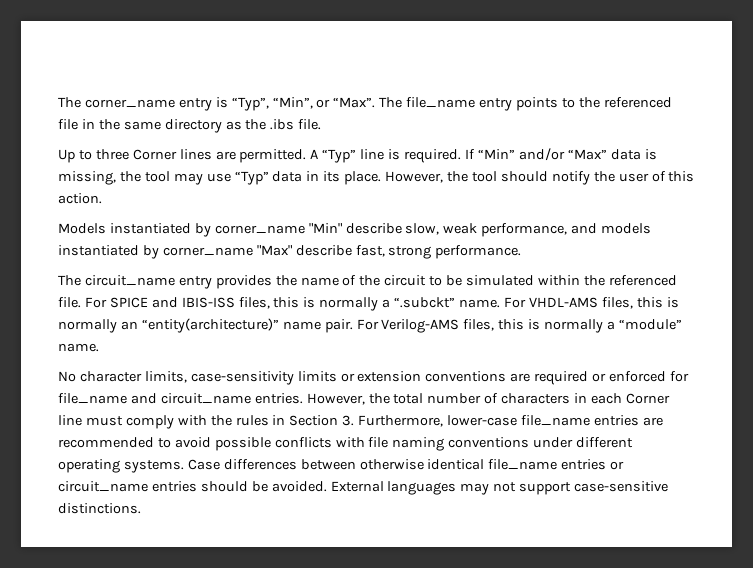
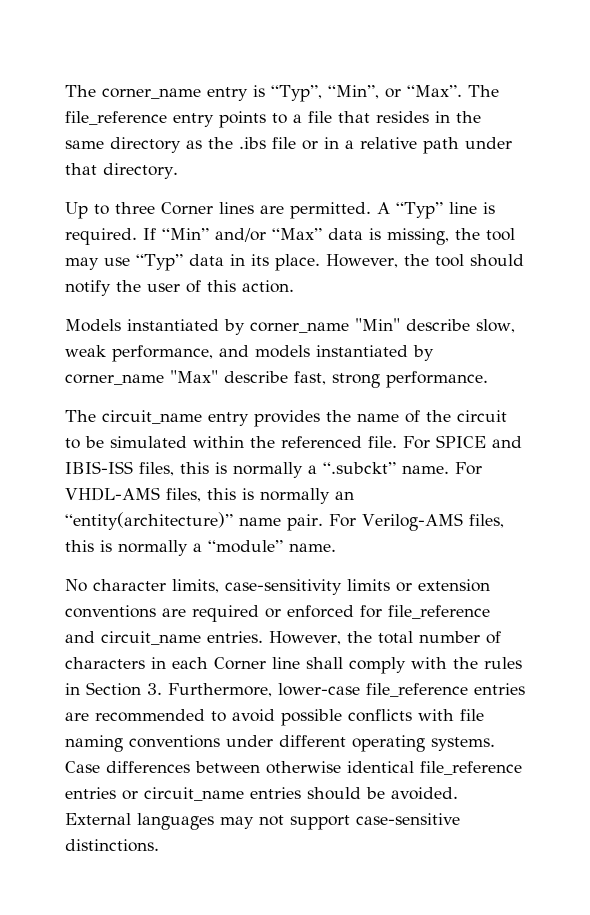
- The file_name entry points to the referenced file in the same directory as the .ibs file.
+ The file_reference entry points to a file that resides in the same directory as the .ibs file or in a relative path under that directory.
- No character limits, case-sensitivity limits or extension conventions are required or enforced for file_name and circuit_name entries.
+ No character limits, case-sensitivity limits or extension conventions are required or enforced for file_reference and circuit_name entries.
- However, the total number of characters in each Corner line must comply with the rules in Section 3. Furthermore, lower-case file_name entries are recommended to avoid possible conflicts with file naming conventions under different operating systems.
+ However, the total number of characters in each Corner line shall comply with the rules in Section 3. Furthermore, lower-case file_reference entries are recommended to avoid possible conflicts with file naming conventions under different operating systems.
- Case differences between otherwise identical file_name entries or circuit_name entries should be avoided.
+ Case differences between otherwise identical file_reference entries or circuit_name entries should be avoided.

